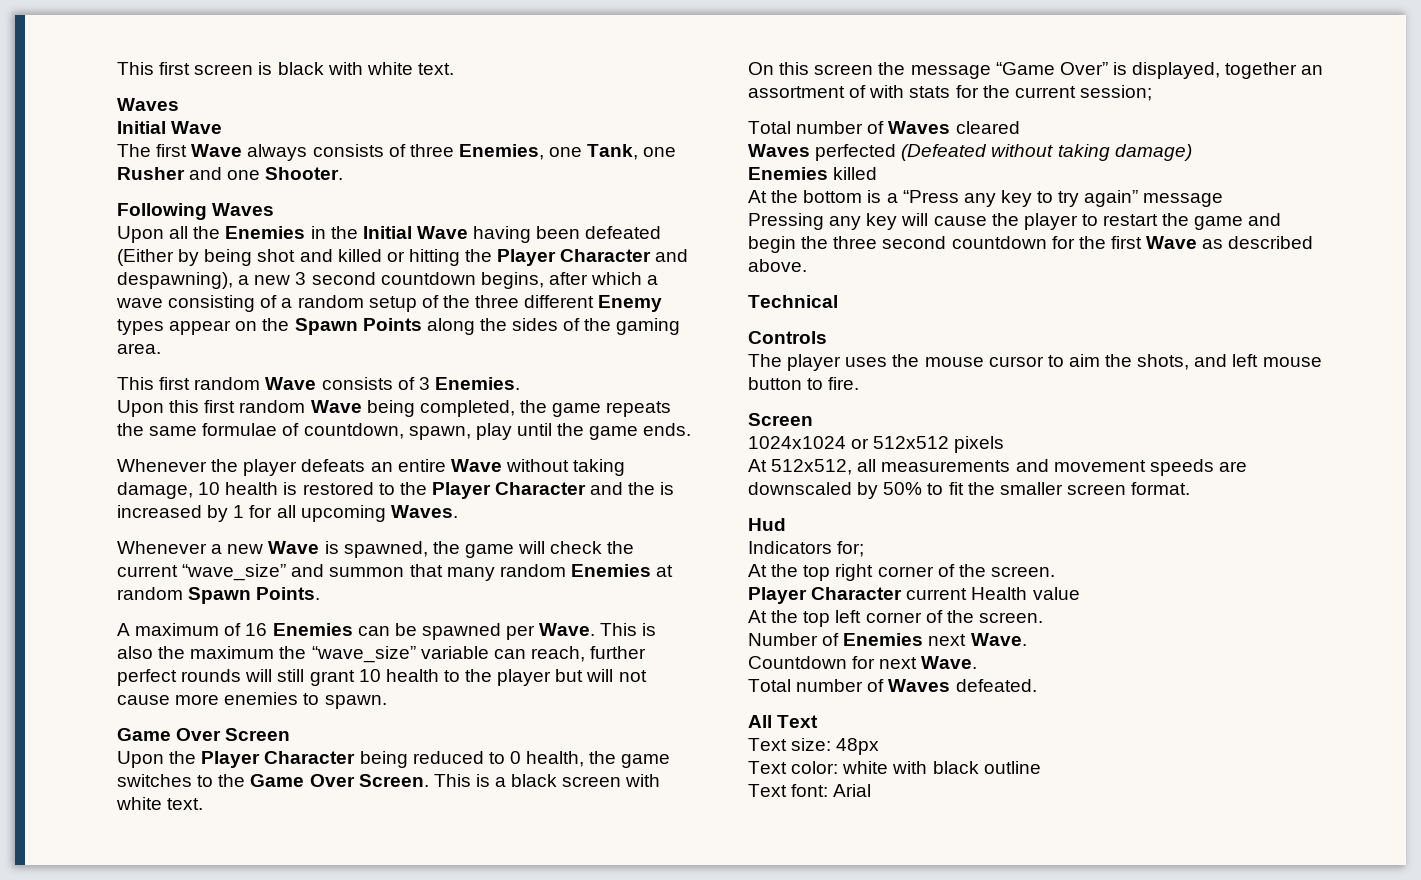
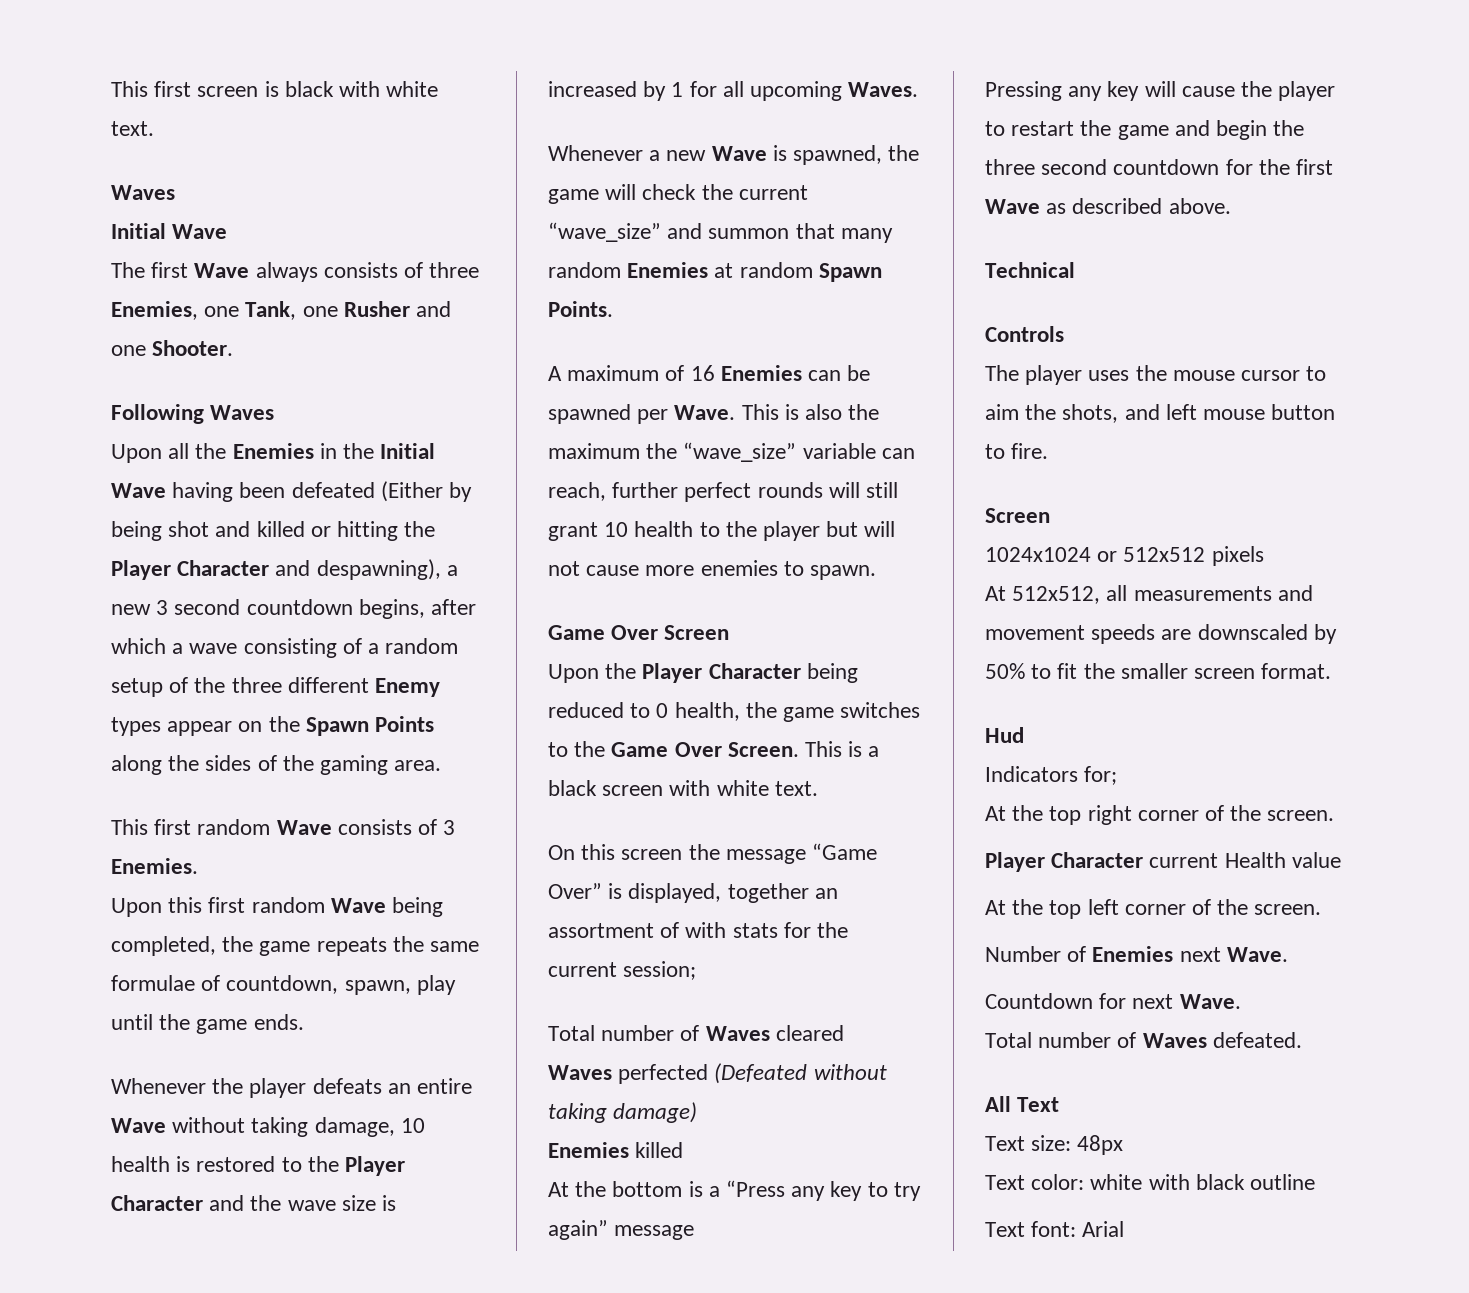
- Whenever the player defeats an entire Wave without taking damage, 10 health is restored to the Player Character and the is increased by 1 for all upcoming Waves.
+ Whenever the player defeats an entire Wave without taking damage, 10 health is restored to the Player Character and the wave size is increased by 1 for all upcoming Waves.

